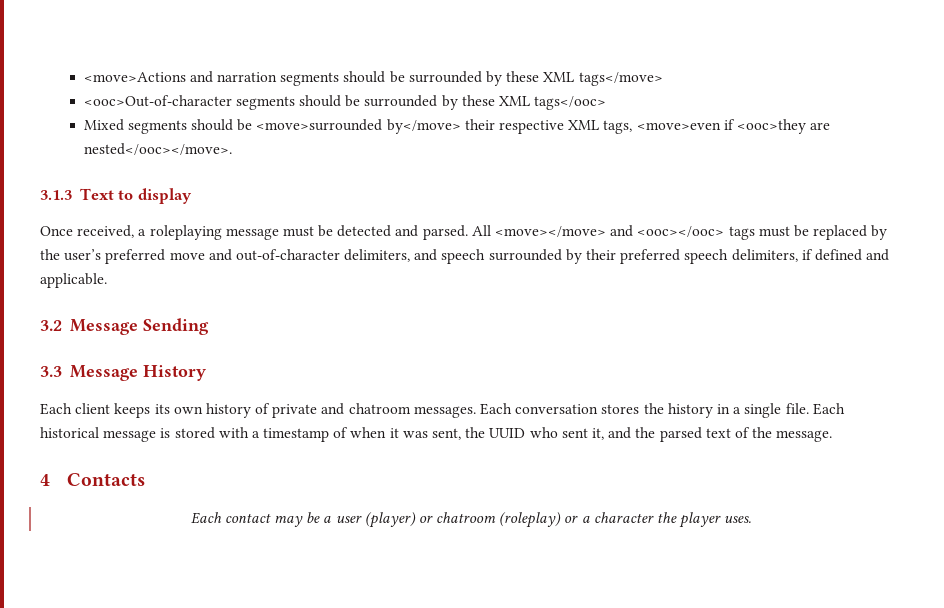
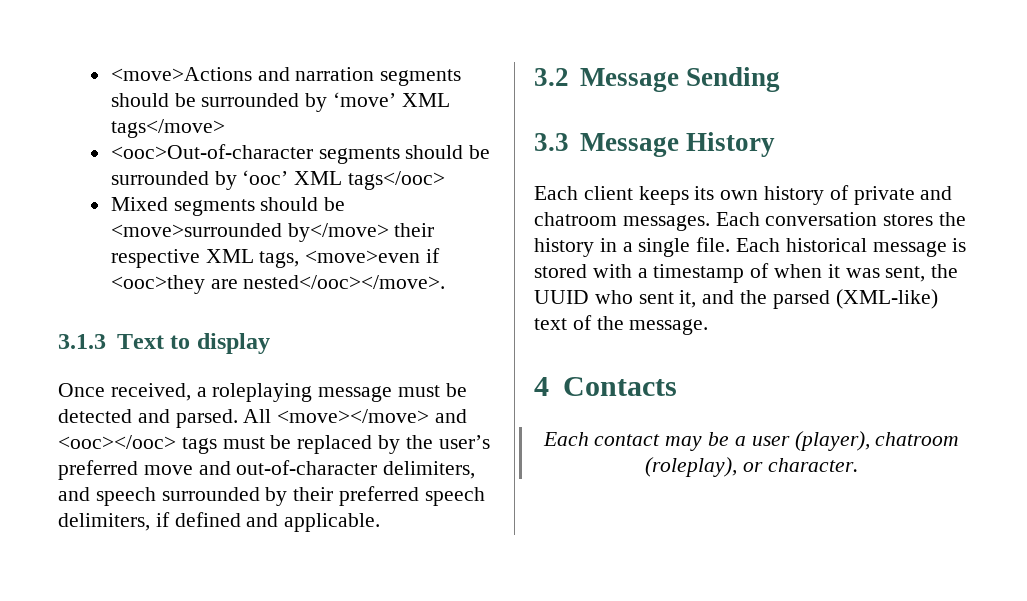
- <move>Actions and narration segments should be surrounded by these XML tags</move>
+ <move>Actions and narration segments should be surrounded by ‘move’ XML tags</move>
- <ooc>Out-of-character segments should be surrounded by these XML tags</ooc>
+ <ooc>Out-of-character segments should be surrounded by ‘ooc’ XML tags</ooc>
- Each historical message is stored with a timestamp of when it was sent, the UUID who sent it, and the parsed text of the message.
+ Each historical message is stored with a timestamp of when it was sent, the UUID who sent it, and the parsed (XML-like) text of the message.
- Each contact may be a user (player) or chatroom (roleplay) or a character the player uses.
+ Each contact may be a user (player), chatroom (roleplay), or character.

